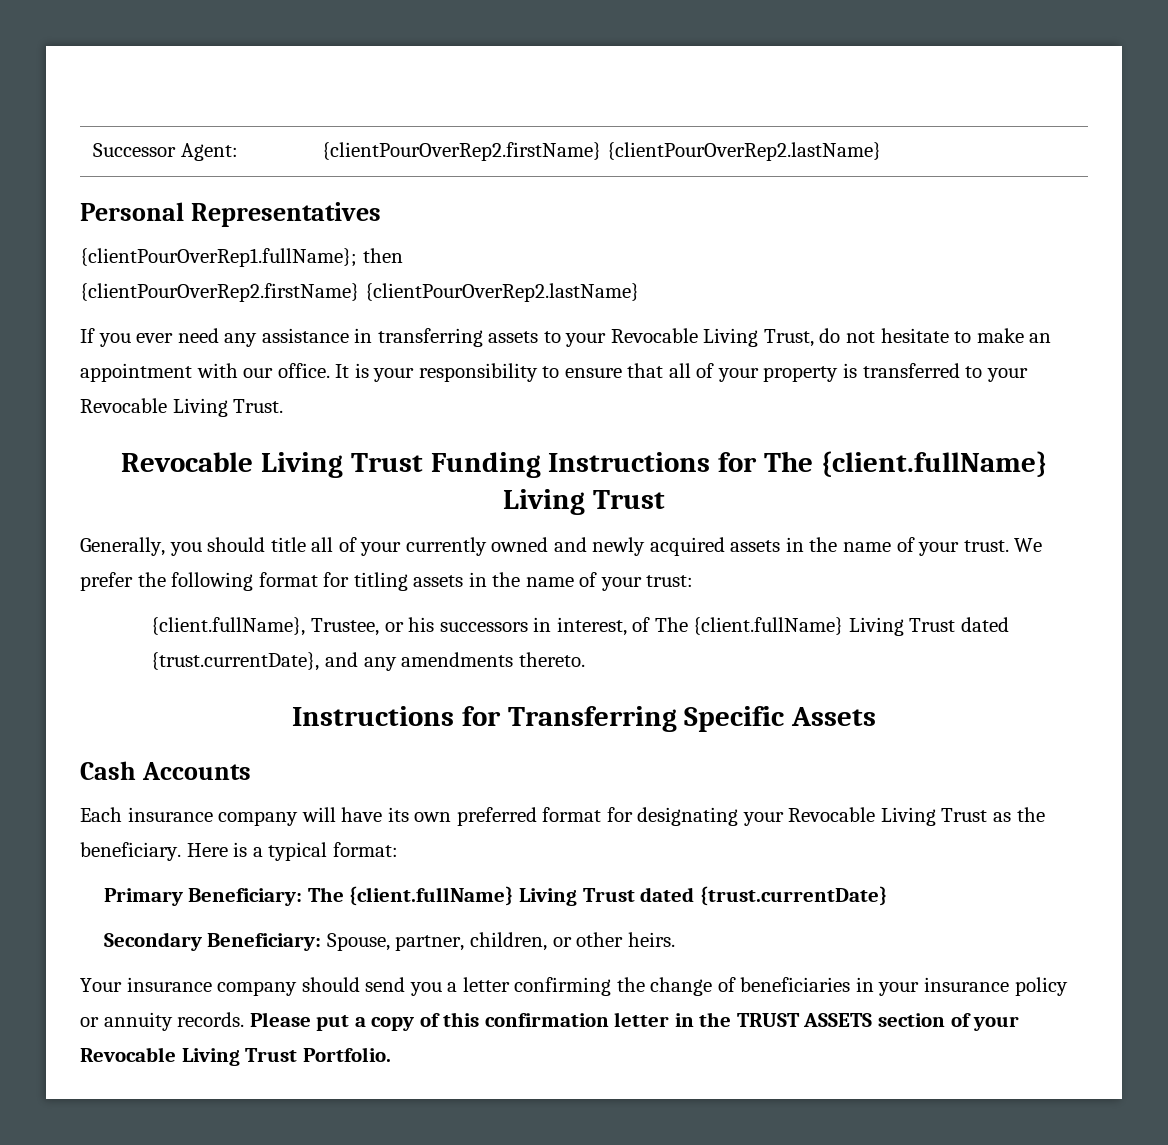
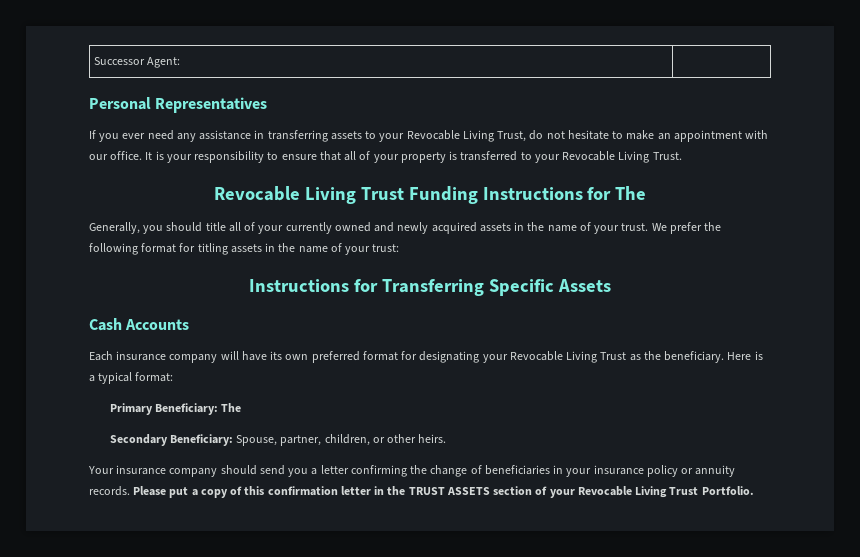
- Successor Agent: | {clientPourOverRep2.firstName} {clientPourOverRep2.lastName}
+ Successor Agent: |
- {clientPourOverRep1.fullName}; then
- {clientPourOverRep2.firstName} {clientPourOverRep2.lastName}
- Revocable Living Trust Funding Instructions for The {client.fullName} Living Trust
+ Revocable Living Trust Funding Instructions for The
- {client.fullName}, Trustee, or his successors in interest, of The {client.fullName} Living Trust dated {trust.currentDate}, and any amendments thereto.
- Primary Beneficiary: The {client.fullName} Living Trust dated {trust.currentDate}
+ Primary Beneficiary: The

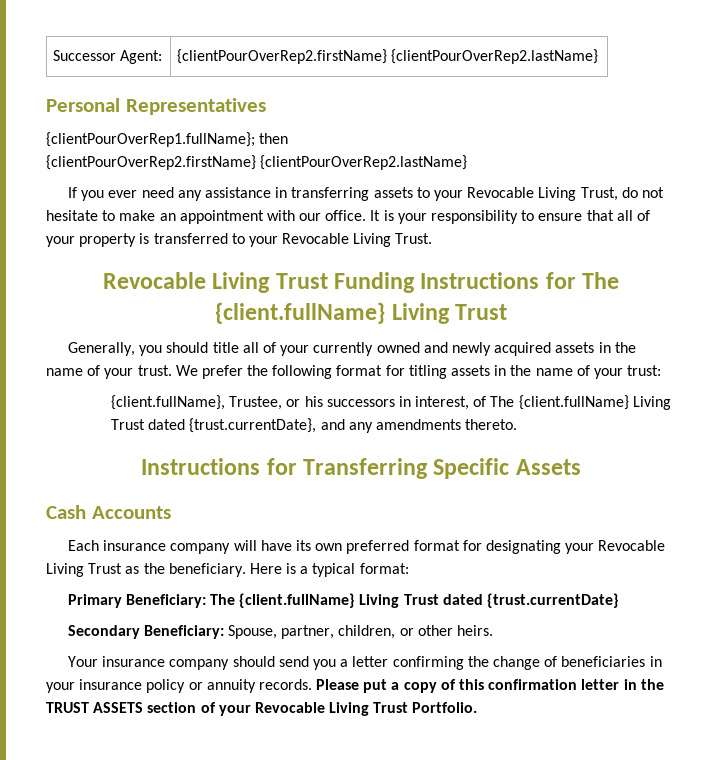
- Successor Agent: |
+ Successor Agent: | {clientPourOverRep2.firstName} {clientPourOverRep2.lastName}
+ {clientPourOverRep1.fullName}; then
+ {clientPourOverRep2.firstName} {clientPourOverRep2.lastName}
- Revocable Living Trust Funding Instructions for The
+ Revocable Living Trust Funding Instructions for The {client.fullName} Living Trust
+ {client.fullName}, Trustee, or his successors in interest, of The {client.fullName} Living Trust dated {trust.currentDate}, and any amendments thereto.
- Primary Beneficiary: The
+ Primary Beneficiary: The {client.fullName} Living Trust dated {trust.currentDate}

